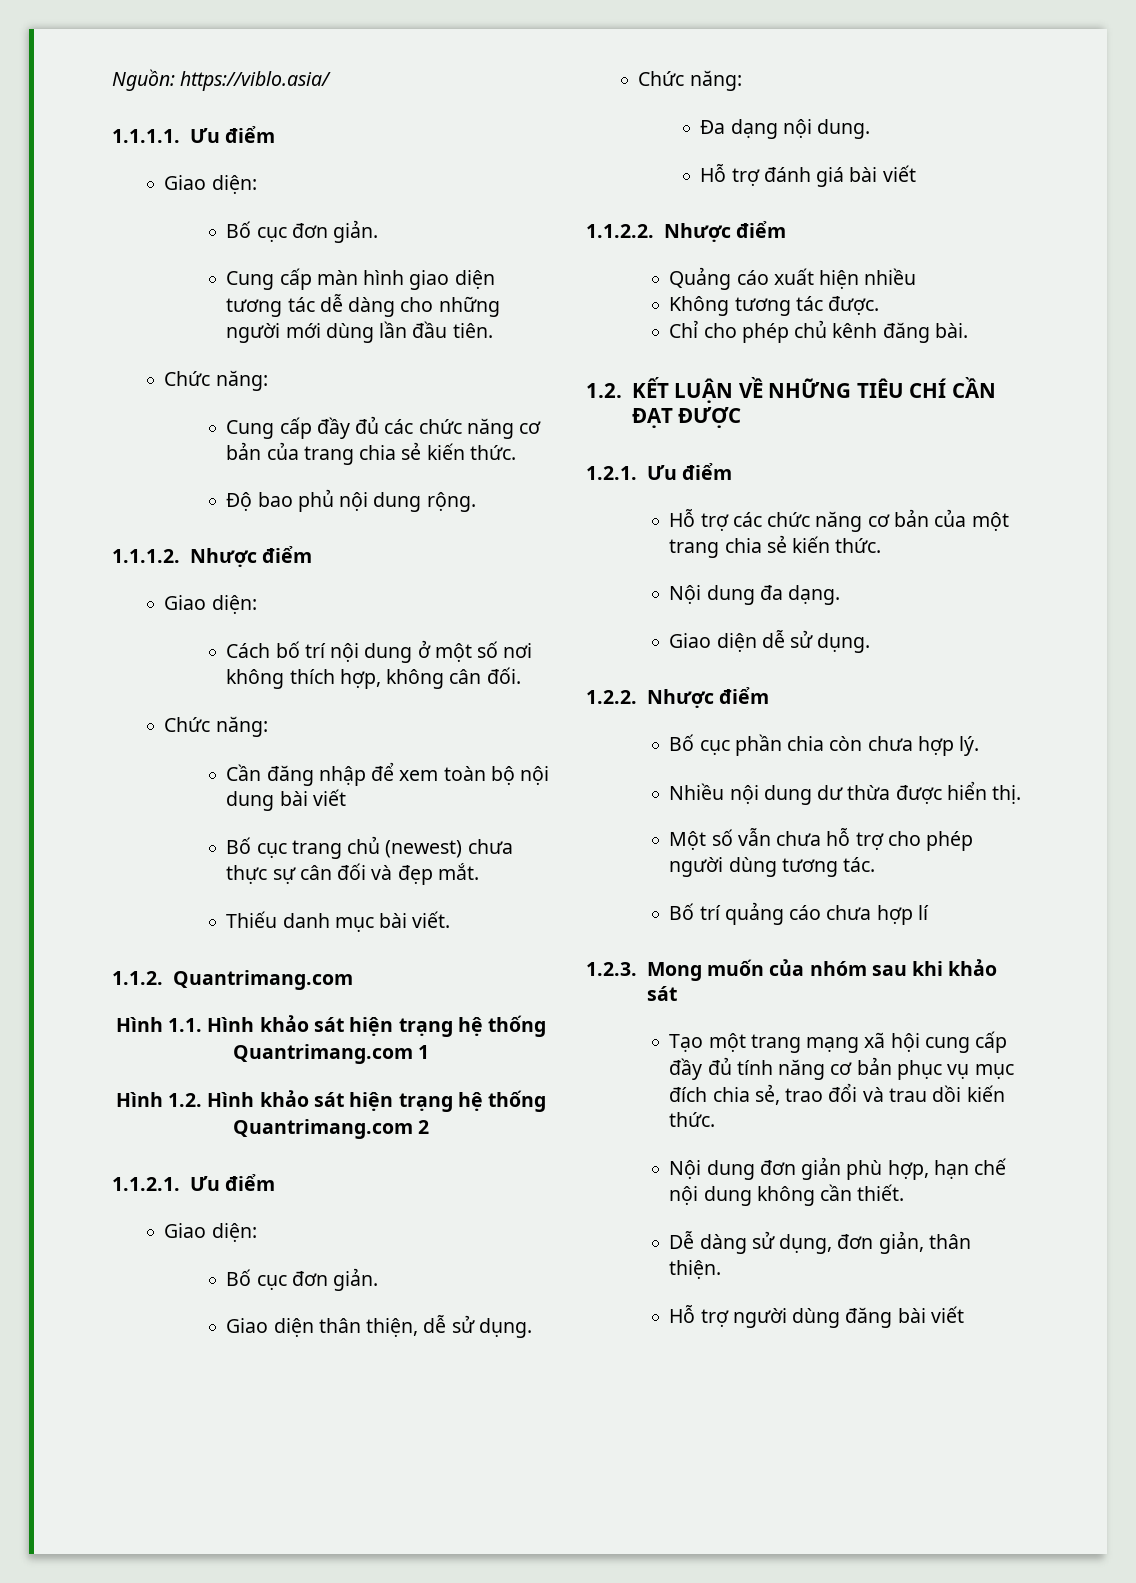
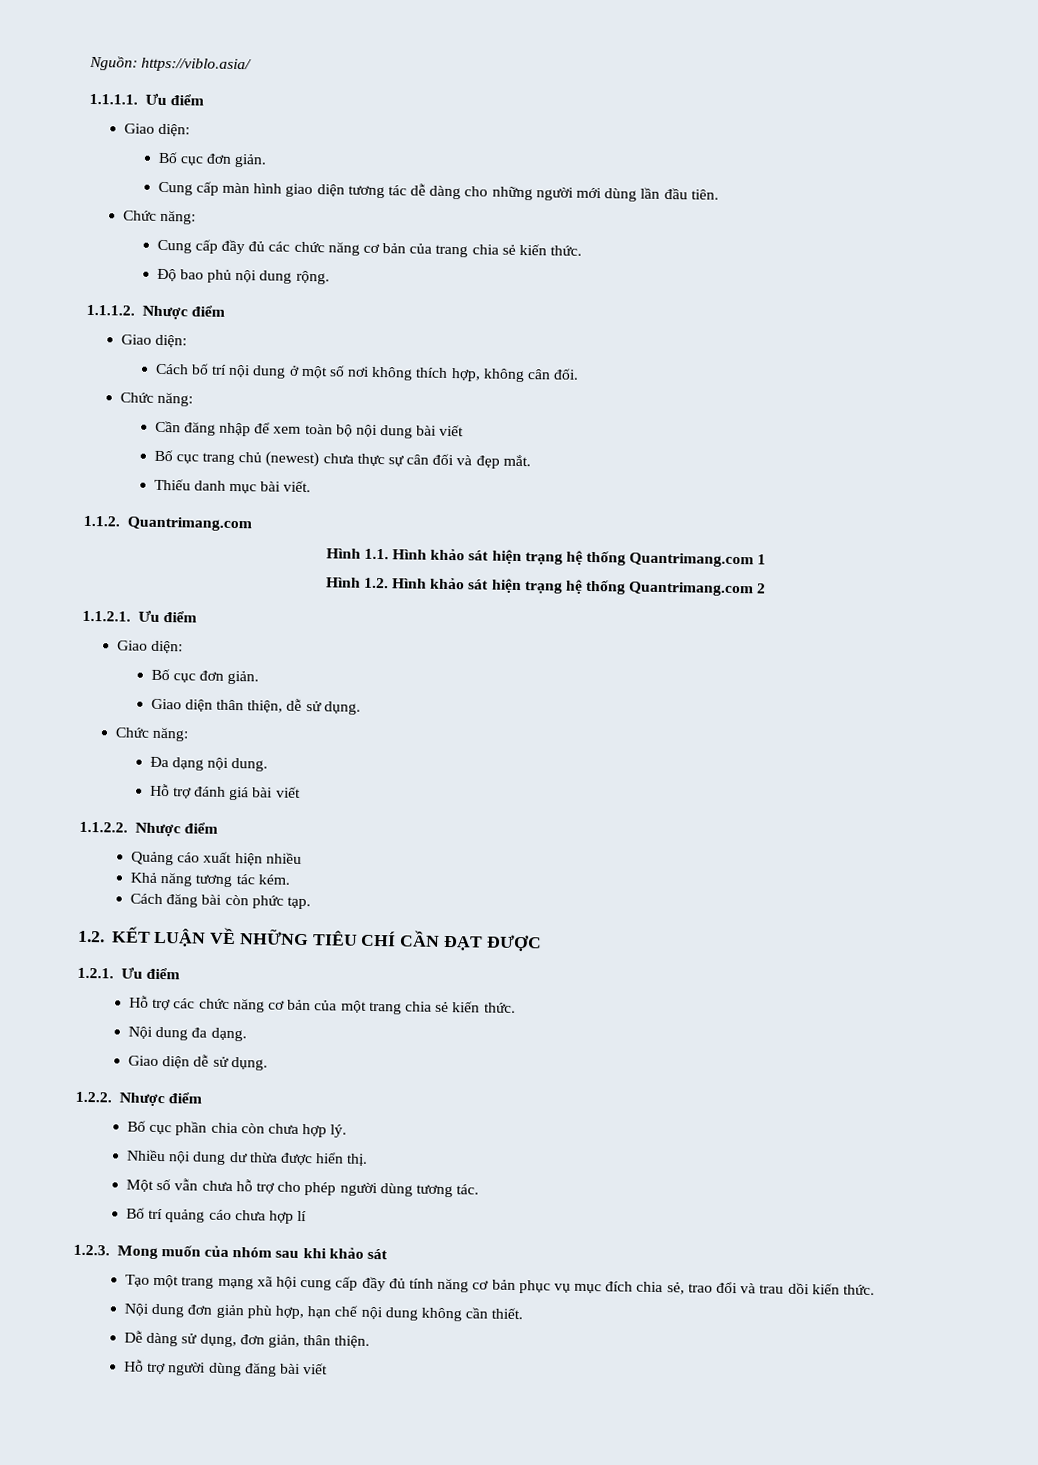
- Không tương tác được.
- Chỉ cho phép chủ kênh đăng bài.
+ Khả năng tương tác kém.
+ Cách đăng bài còn phức tạp.

